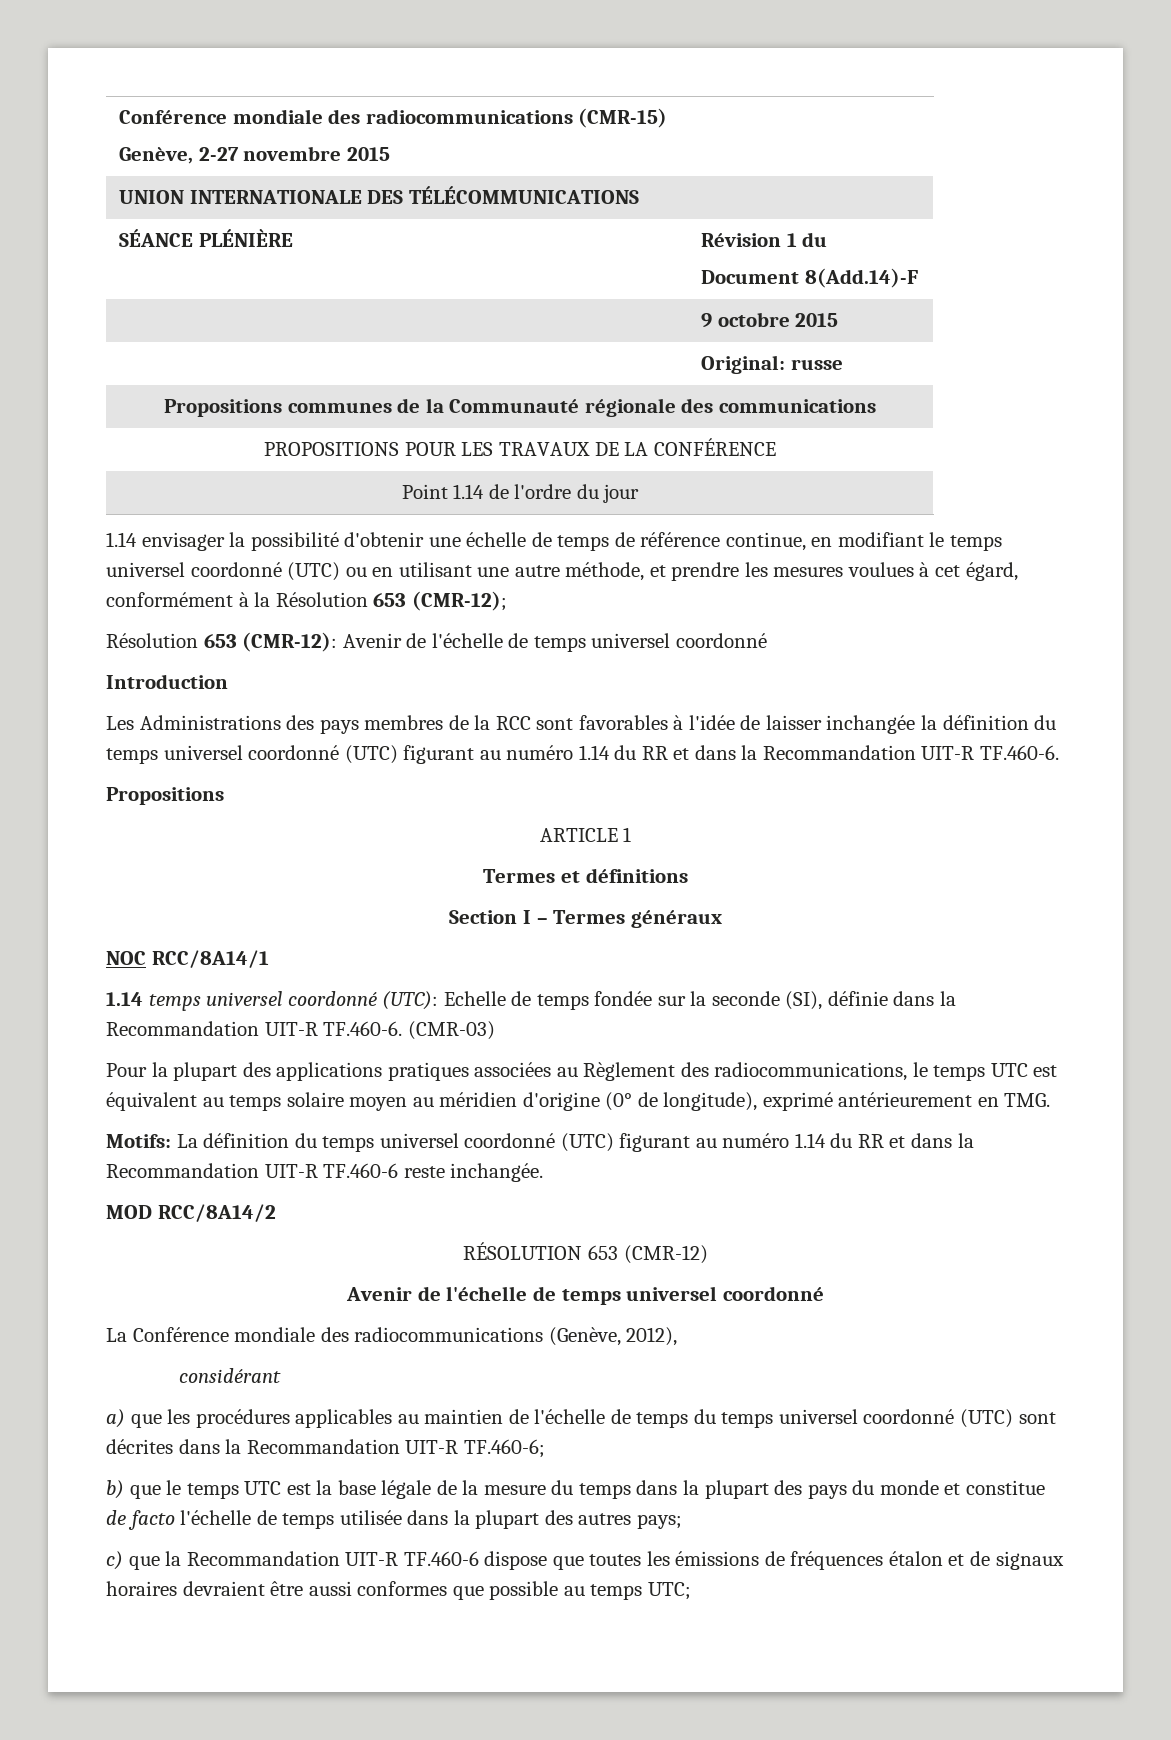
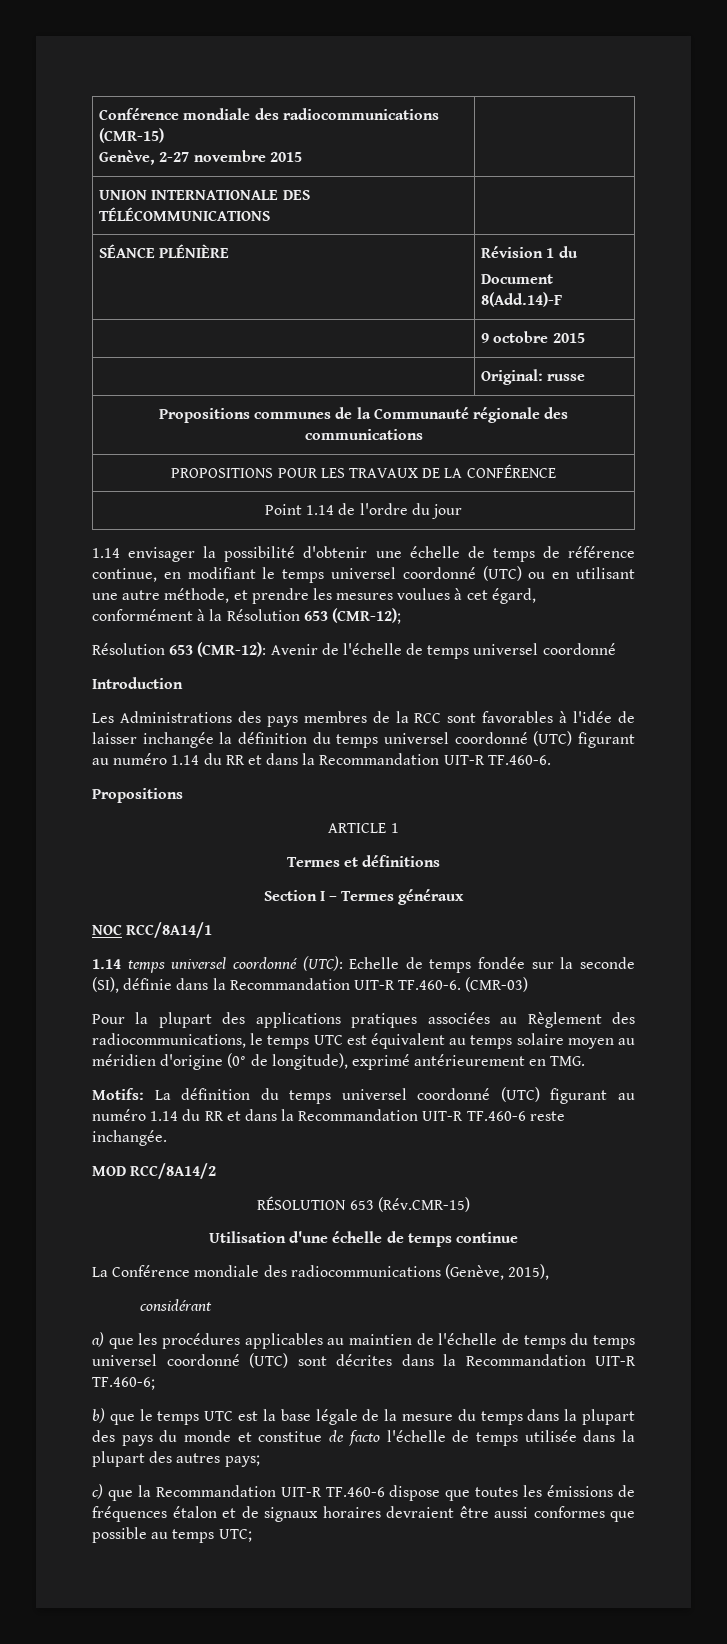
- RÉSOLUTION 653 (CMR-12)
- Avenir de l'échelle de temps universel coordonné
+ RÉSOLUTION 653 (Rév.CMR-15)
+ Utilisation d'une échelle de temps continue
- La Conférence mondiale des radiocommunications (Genève, 2012),
+ La Conférence mondiale des radiocommunications (Genève, 2015),

